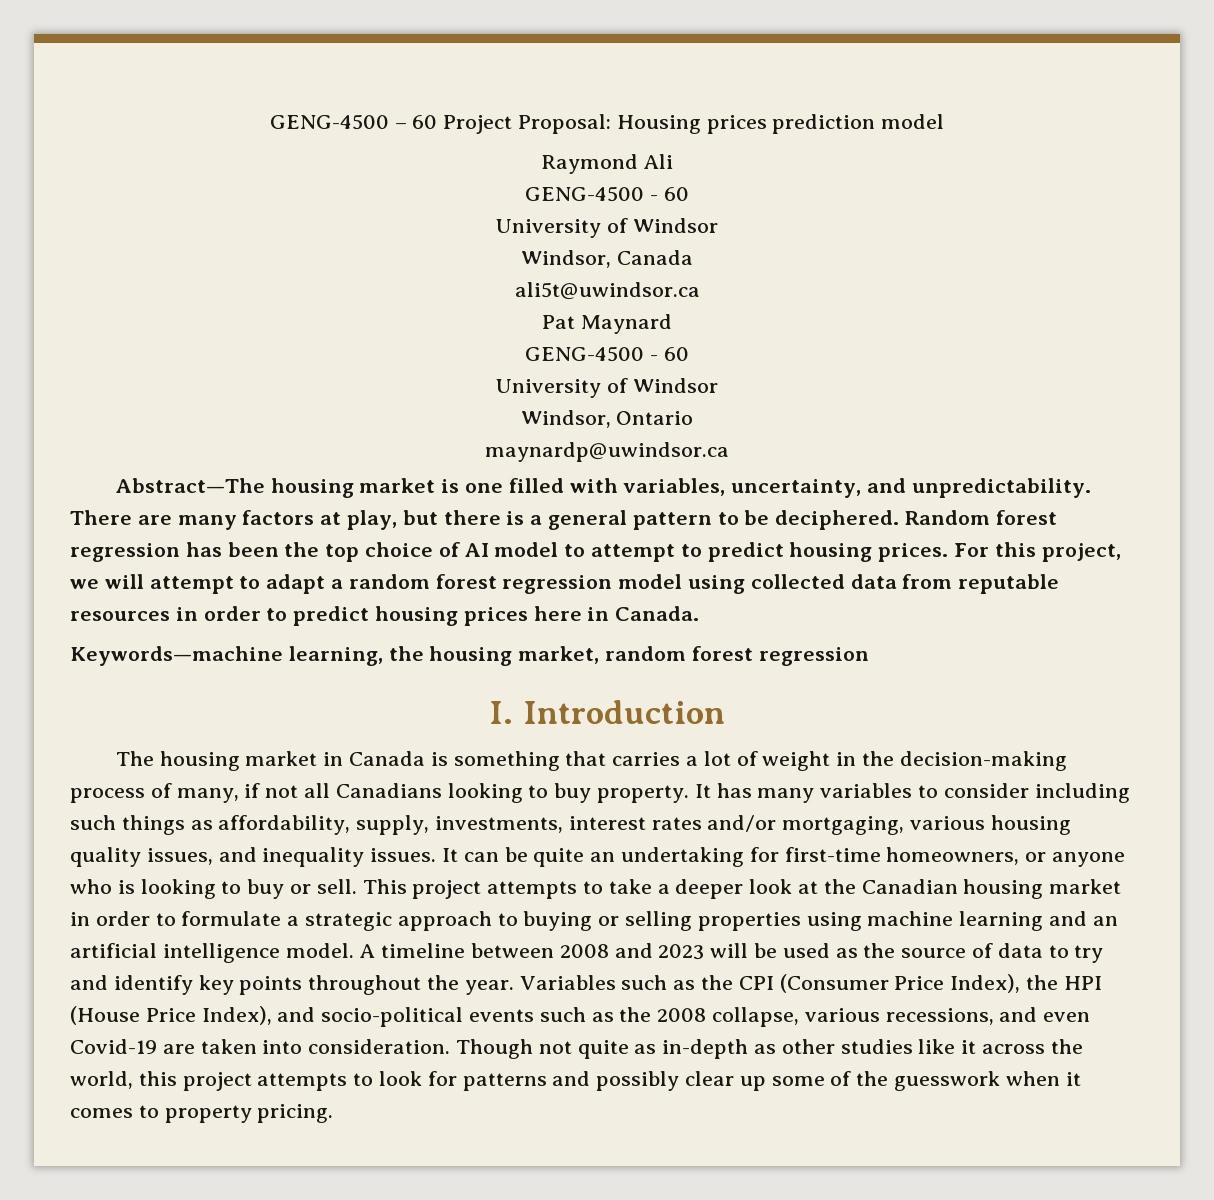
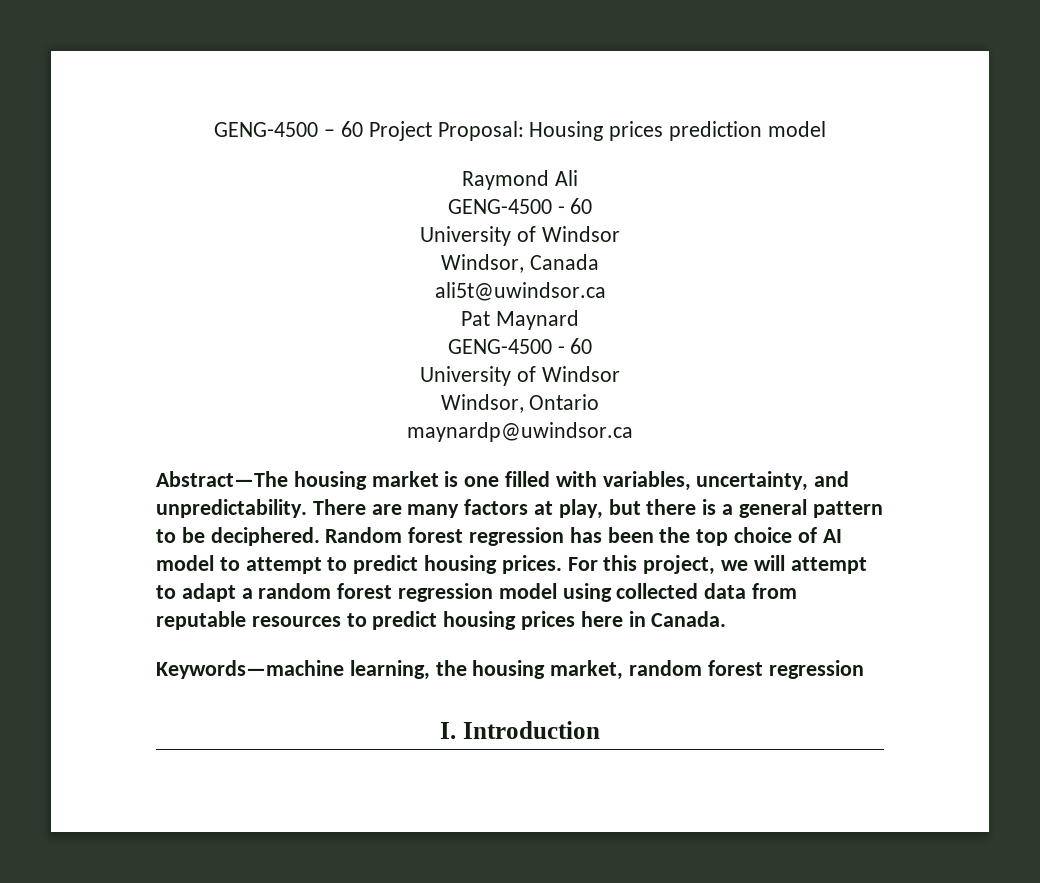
- For this project, we will attempt to adapt a random forest regression model using collected data from reputable resources in order to predict housing prices here in Canada.
+ For this project, we will attempt to adapt a random forest regression model using collected data from reputable resources to predict housing prices here in Canada.
- The housing market in Canada is something that carries a lot of weight in the decision-making process of many, if not all Canadians looking to buy property. It has many variables to consider including such things as affordability, supply, investments, interest rates and/or mortgaging, various housing quality issues, and inequality issues. It can be quite an undertaking for first-time homeowners, or anyone who is looking to buy or sell. This project attempts to take a deeper look at the Canadian housing market in order to formulate a strategic approach to buying or selling properties using machine learning and an artificial intelligence model. A timeline between 2008 and 2023 will be used as the source of data to try and identify key points throughout the year. Variables such as the CPI (Consumer Price Index), the HPI (House Price Index), and socio-political events such as the 2008 collapse, various recessions, and even Covid-19 are taken into consideration. Though not quite as in-depth as other studies like it across the world, this project attempts to look for patterns and possibly clear up some of the guesswork when it comes to property pricing.

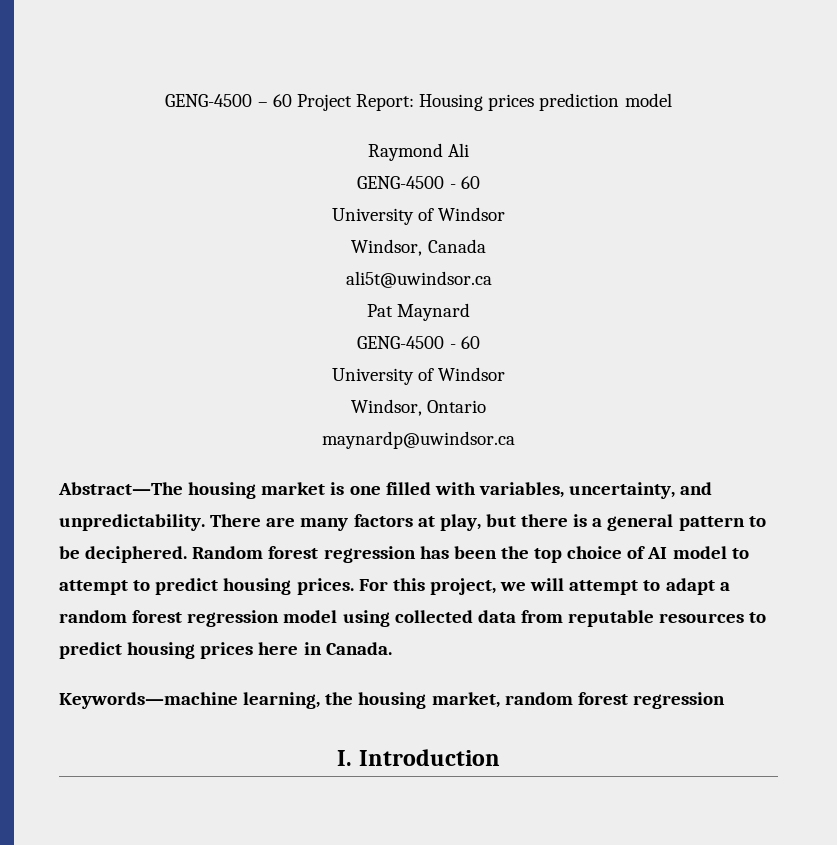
- GENG-4500 – 60 Project Proposal: Housing prices prediction model
+ GENG-4500 – 60 Project Report: Housing prices prediction model

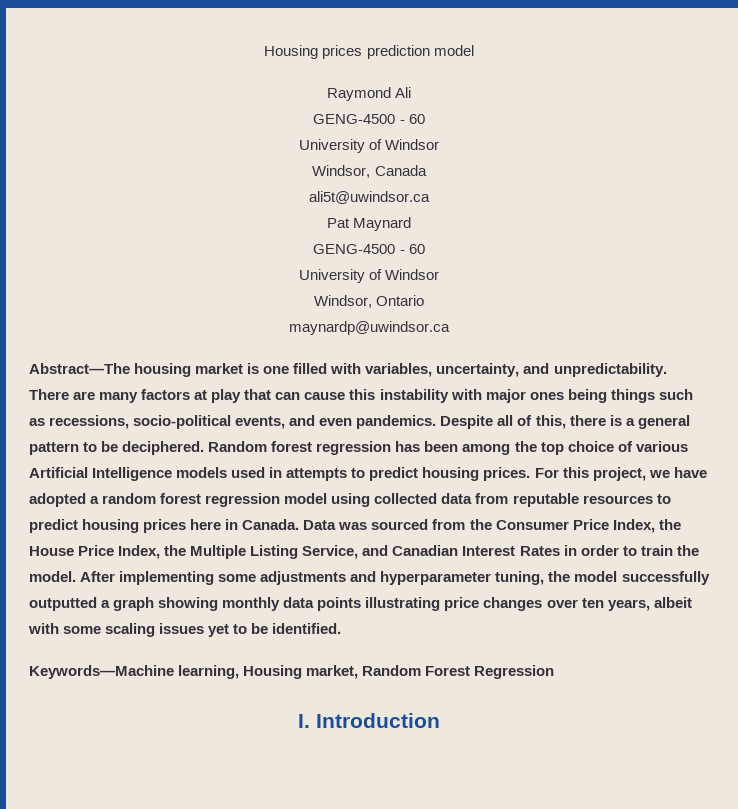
- GENG-4500 – 60 Project Report: Housing prices prediction model
+ Housing prices prediction model
- There are many factors at play, but there is a general pattern to be deciphered.
+ There are many factors at play that can cause this instability with major ones being things such as recessions, socio-political events, and even pandemics. Despite all of this, there is a general pattern to be deciphered.
- Random forest regression has been the top choice of AI model to attempt to predict housing prices.
+ Random forest regression has been among the top choice of various Artificial Intelligence models used in attempts to predict housing prices.
- For this project, we will attempt to adapt a random forest regression model using collected data from reputable resources to predict housing prices here in Canada.
- Keywords—machine learning, the housing market, random forest regression
+ For this project, we have adopted a random forest regression model using collected data from reputable resources to predict housing prices here in Canada. Data was sourced from the Consumer Price Index, the House Price Index, the Multiple Listing Service, and Canadian Interest Rates in order to train the model. After implementing some adjustments and hyperparameter tuning, the model successfully outputted a graph showing monthly data points illustrating price changes over ten years, albeit with some scaling issues yet to be identified.
+ Keywords—Machine learning, Housing market, Random Forest Regression

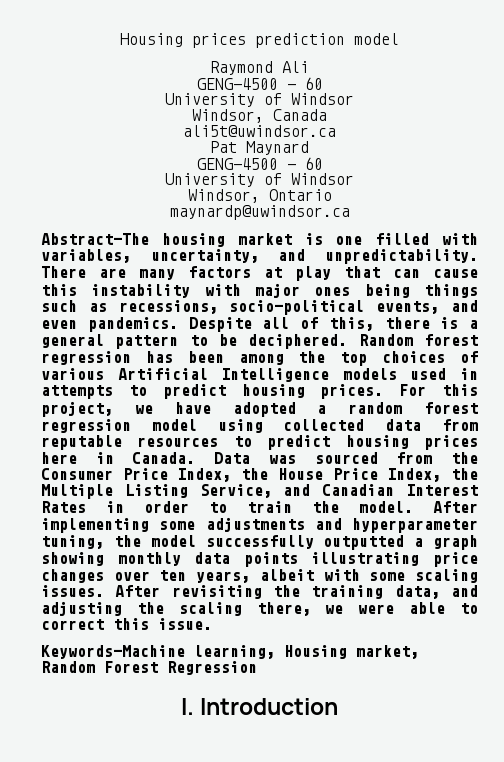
- Random forest regression has been among the top choice of various Artificial Intelligence models used in attempts to predict housing prices.
+ Random forest regression has been among the top choices of various Artificial Intelligence models used in attempts to predict housing prices.
- After implementing some adjustments and hyperparameter tuning, the model successfully outputted a graph showing monthly data points illustrating price changes over ten years, albeit with some scaling issues yet to be identified.
+ After implementing some adjustments and hyperparameter tuning, the model successfully outputted a graph showing monthly data points illustrating price changes over ten years, albeit with some scaling issues. After revisiting the training data, and adjusting the scaling there, we were able to correct this issue.

